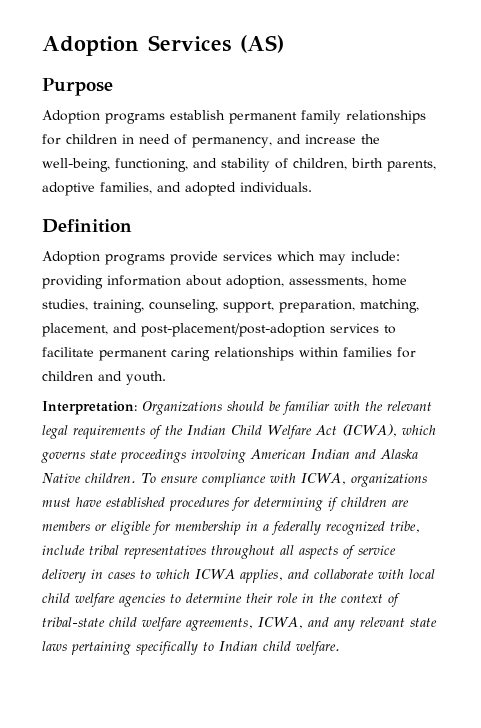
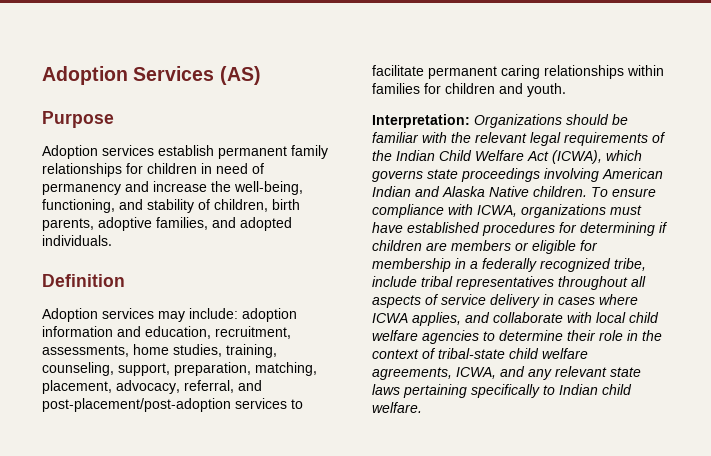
- Adoption programs establish permanent family relationships for children in need of permanency, and increase the well-being, functioning, and stability of children, birth parents, adoptive families, and adopted individuals.
+ Adoption services establish permanent family relationships for children in need of permanency and increase the well-being, functioning, and stability of children, birth parents, adoptive families, and adopted individuals.
- Adoption programs provide services which may include: providing information about adoption, assessments, home studies, training, counseling, support, preparation, matching, placement, and post-placement/post-adoption services to facilitate permanent caring relationships within families for children and youth.
+ Adoption services may include: adoption information and education, recruitment, assessments, home studies, training, counseling, support, preparation, matching, placement, advocacy, referral, and post-placement/post-adoption services to facilitate permanent caring relationships within families for children and youth.
- To ensure compliance with ICWA, organizations must have established procedures for determining if children are members or eligible for membership in a federally recognized tribe, include tribal representatives throughout all aspects of service delivery in cases to which ICWA applies, and collaborate with local child welfare agencies to determine their role in the context of tribal-state child welfare agreements, ICWA, and any relevant state laws pertaining specifically to Indian child welfare.
+ To ensure compliance with ICWA, organizations must have established procedures for determining if children are members or eligible for membership in a federally recognized tribe, include tribal representatives throughout all aspects of service delivery in cases where ICWA applies, and collaborate with local child welfare agencies to determine their role in the context of tribal-state child welfare agreements, ICWA, and any relevant state laws pertaining specifically to Indian child welfare.

